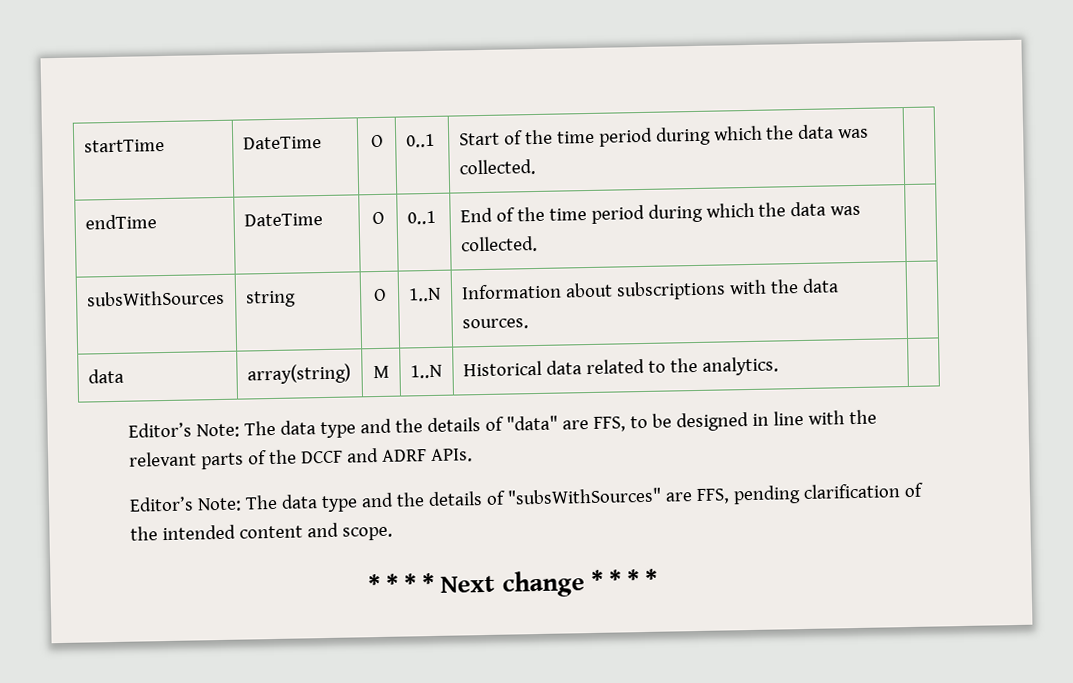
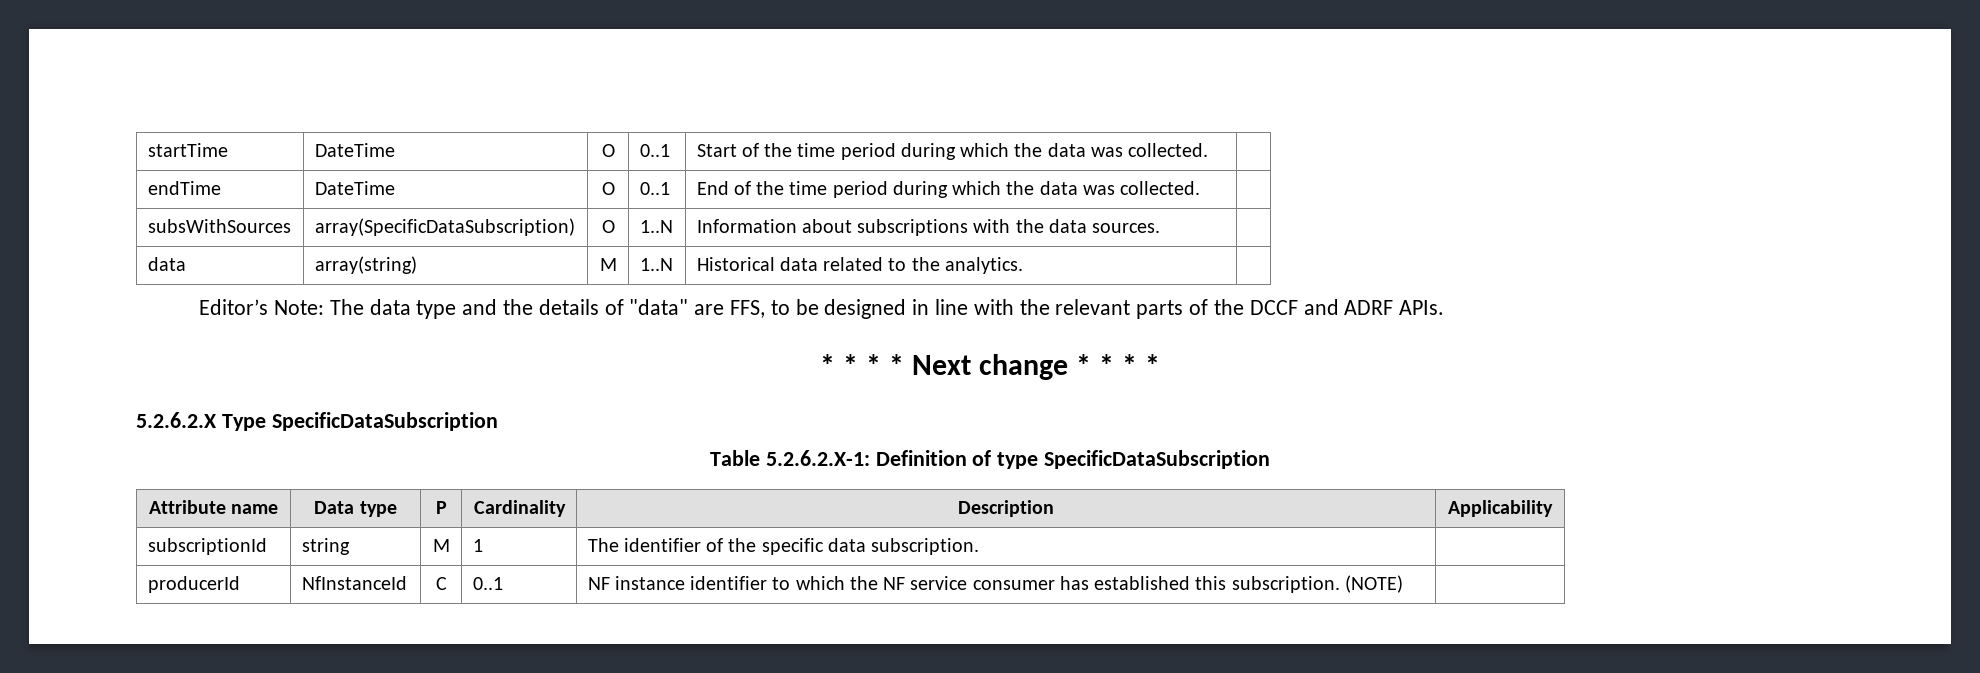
- subsWithSources | string | O | 1..N | Information about subscriptions with the data sources. |
+ subsWithSources | array(SpecificDataSubscription) | O | 1..N | Information about subscriptions with the data sources. |
- Editor’s Note: The data type and the details of "subsWithSources" are FFS, pending clarification of the intended content and scope.
+ 5.2.6.2.X Type SpecificDataSubscription
+ Table 5.2.6.2.X-1: Definition of type SpecificDataSubscription
+ Attribute name | Data type | P | Cardinality | Description | Applicability
+ subscriptionId | string | M | 1 | The identifier of the specific data subscription. |
+ producerId | NfInstanceId | C | 0..1 | NF instance identifier to which the NF service consumer has established this subscription. (NOTE) |

